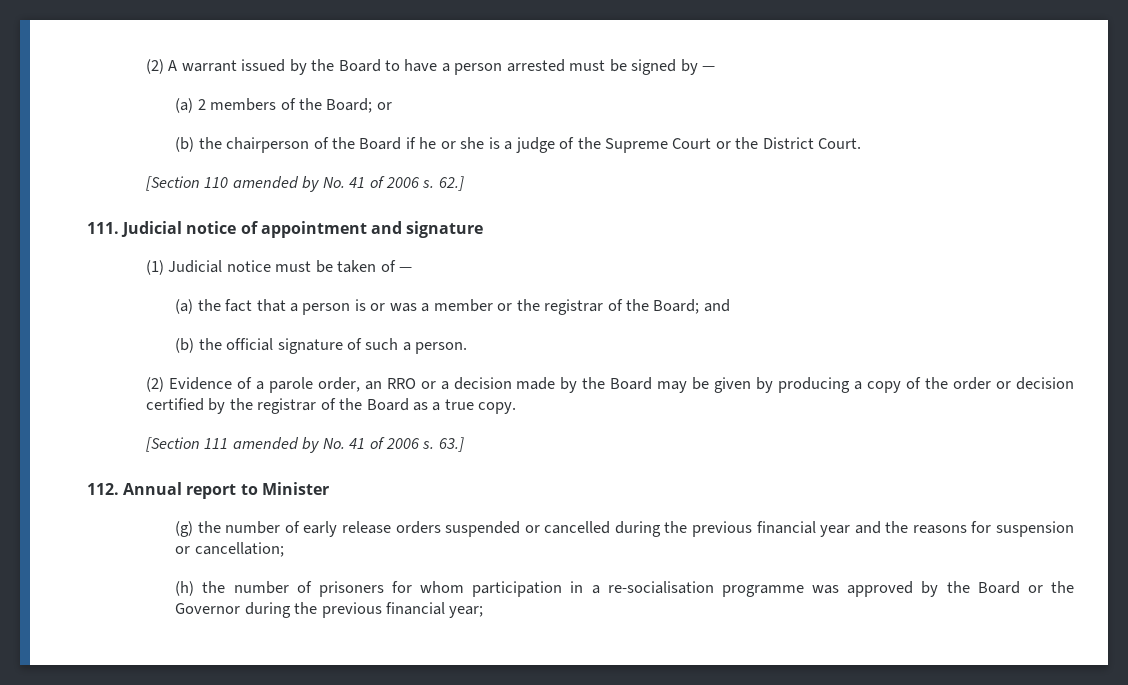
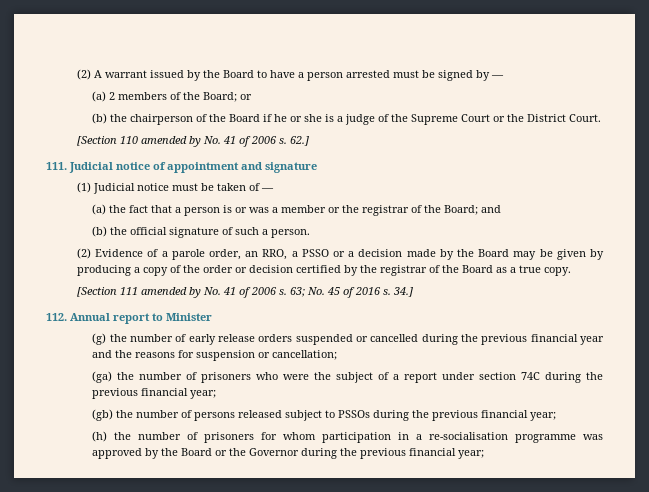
- (2) Evidence of a parole order, an RRO or a decision made by the Board may be given by producing a copy of the order or decision certified by the registrar of the Board as a true copy.
+ (2) Evidence of a parole order, an RRO, a PSSO or a decision made by the Board may be given by producing a copy of the order or decision certified by the registrar of the Board as a true copy.
- 63.]
+ 63; No. 45 of 2016 s. 34.]
+ (ga) the number of prisoners who were the subject of a report under section 74C during the previous financial year;
+ (gb) the number of persons released subject to PSSOs during the previous financial year;

